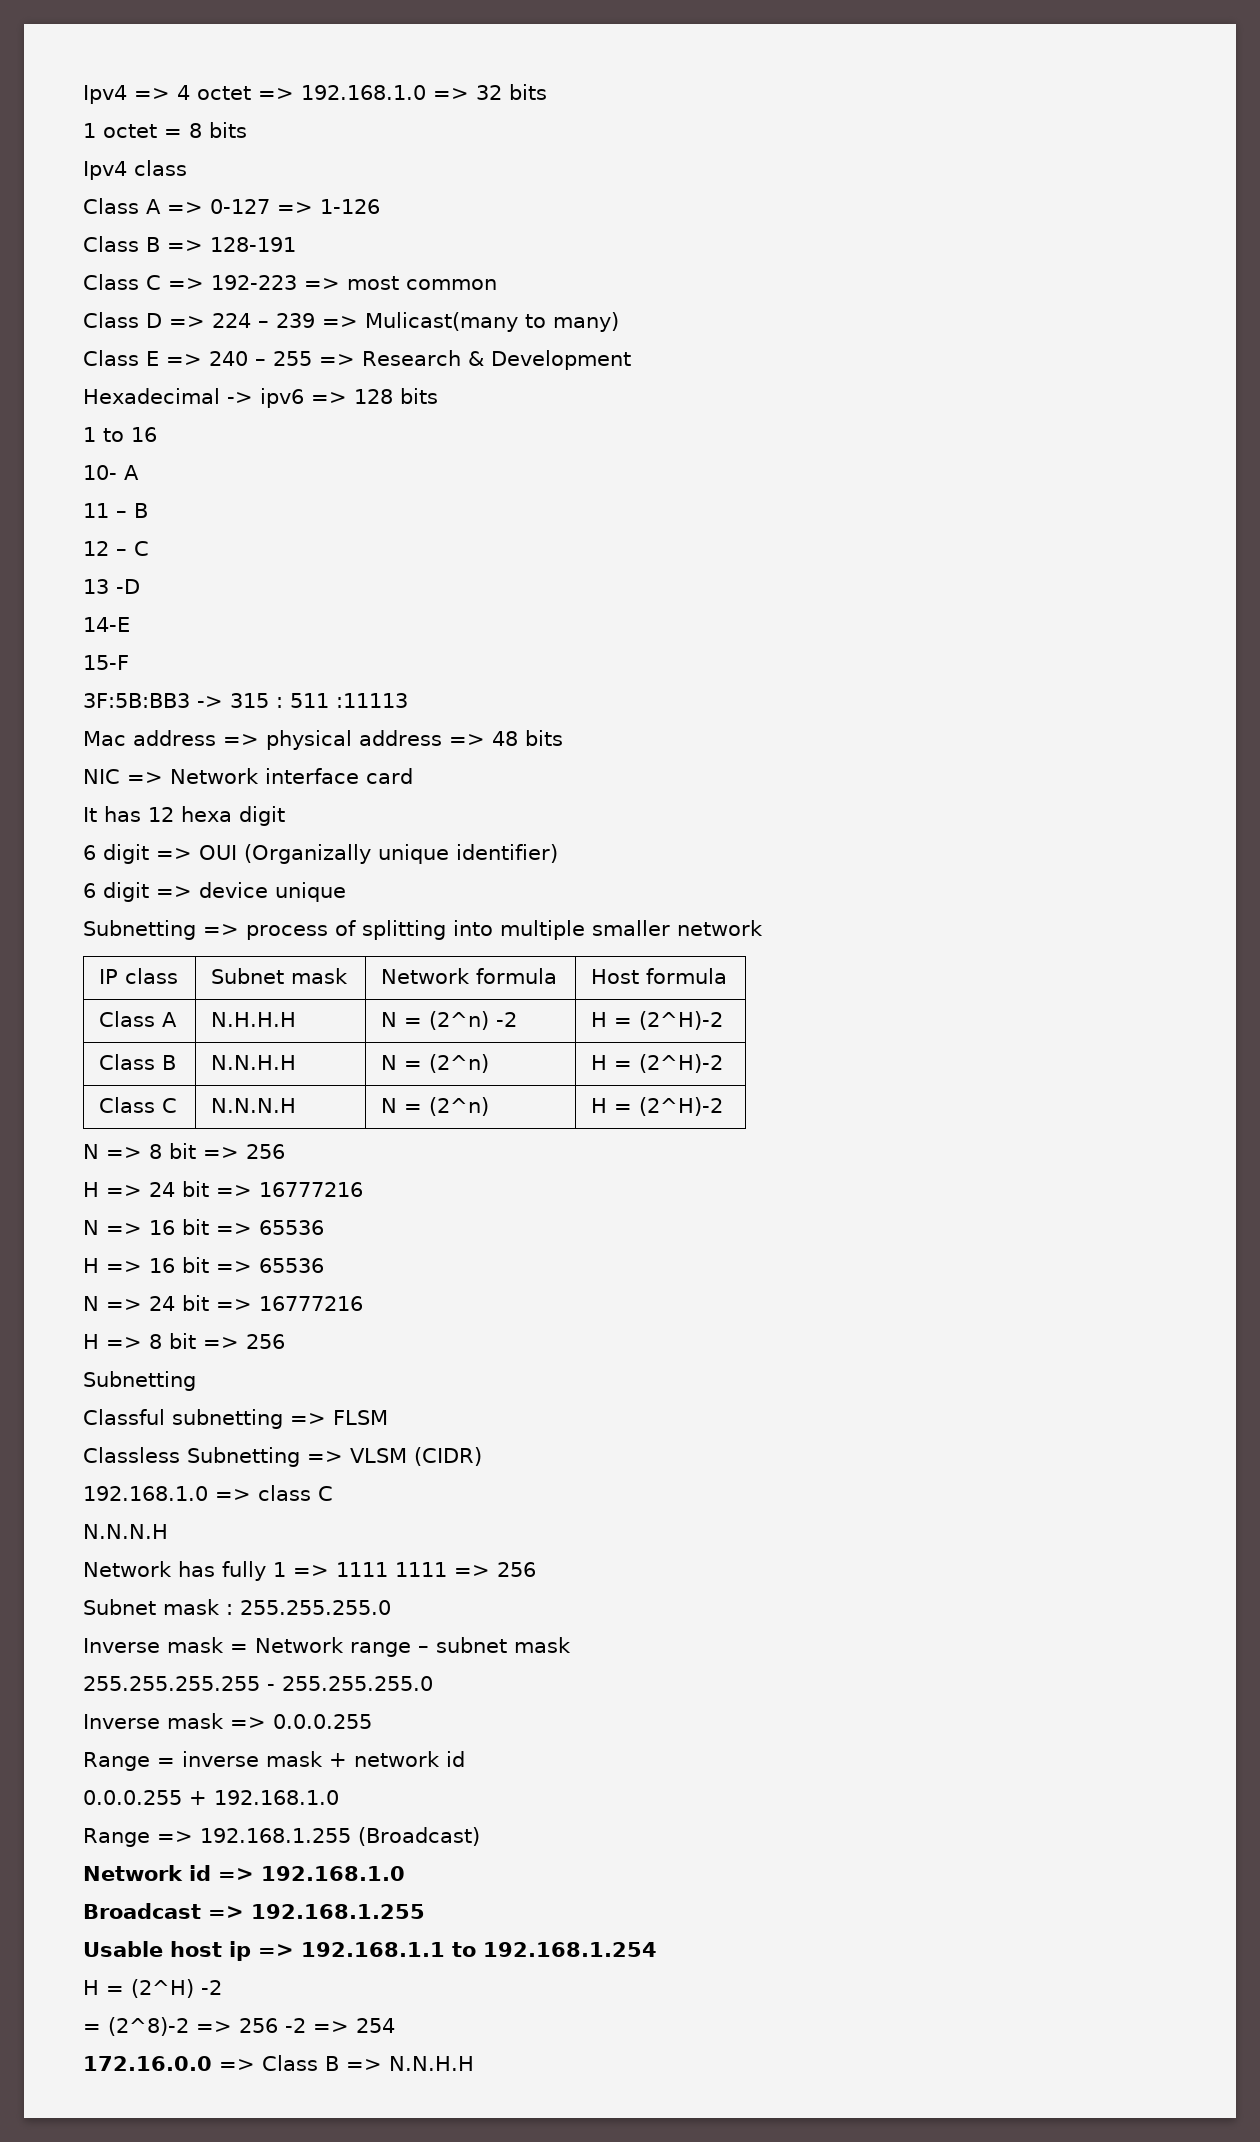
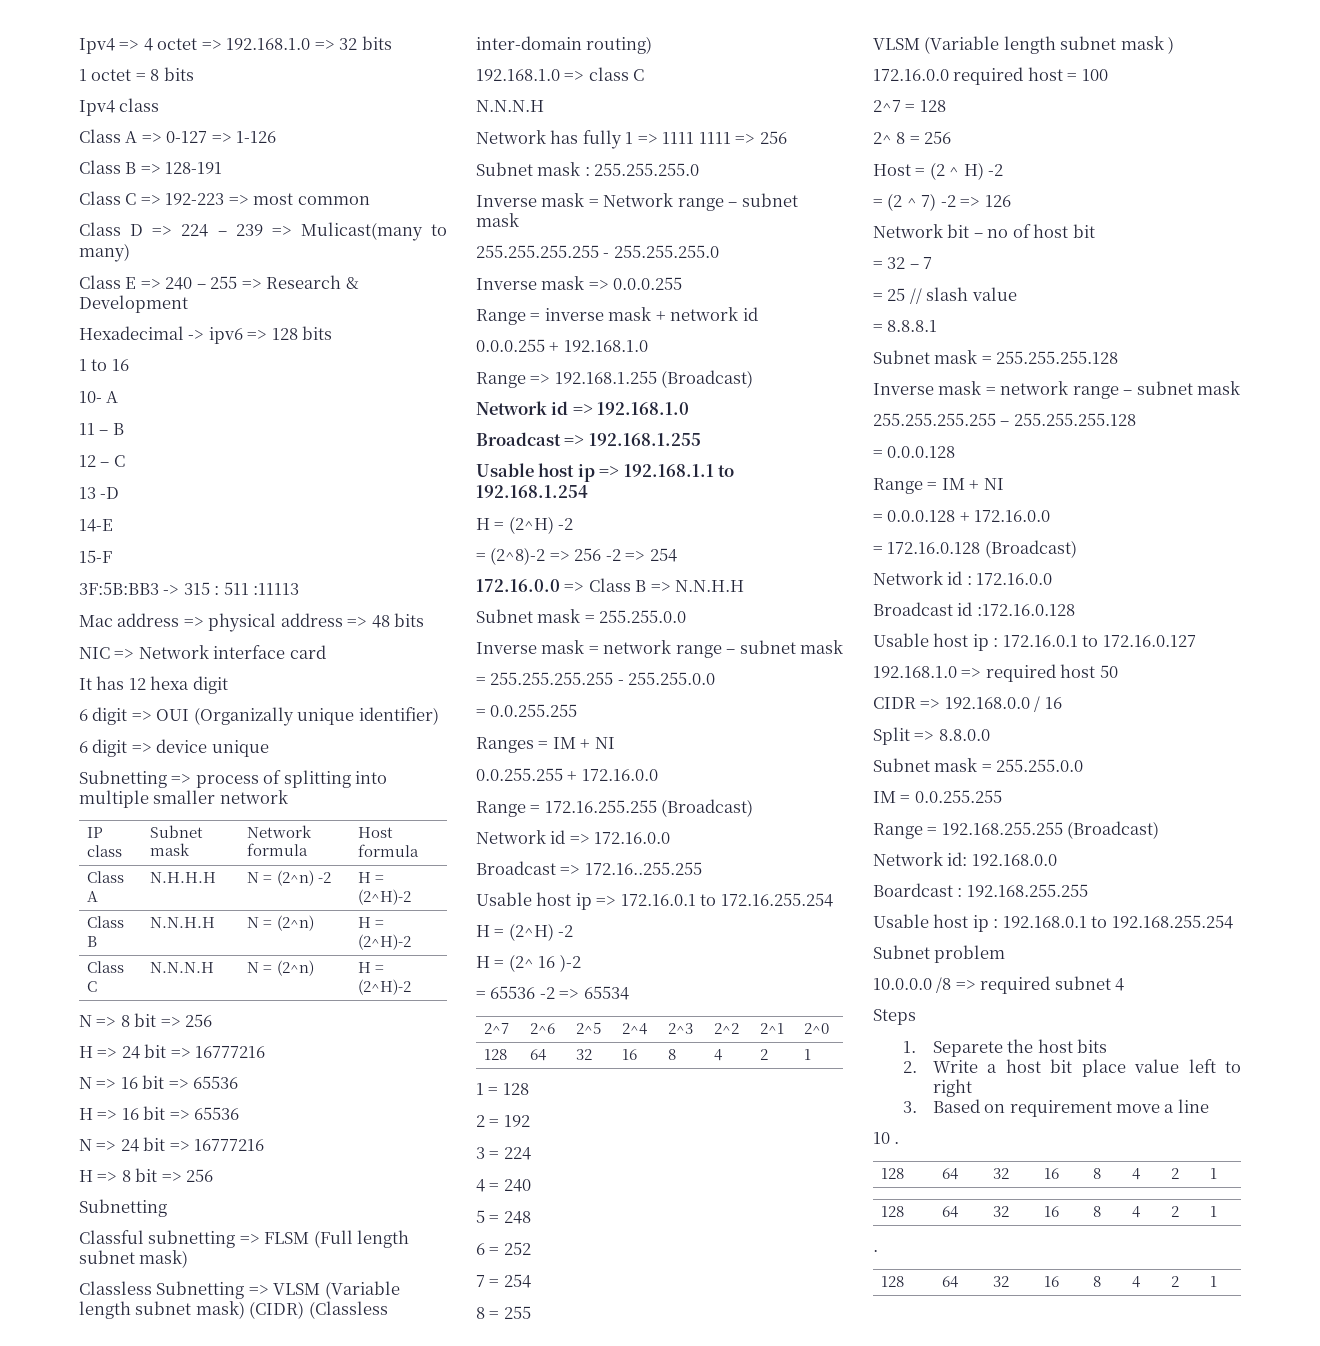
- Classful subnetting => FLSM
+ Classful subnetting => FLSM (Full length subnet mask)
- Classless Subnetting => VLSM (CIDR)
+ Classless Subnetting => VLSM (Variable length subnet mask) (CIDR) (Classless inter-domain routing)
  172.16.0.0 => Class B => N.N.H.H
+ Subnet mask = 255.255.0.0
+ Inverse mask = network range – subnet mask
+ = 255.255.255.255 - 255.255.0.0
+ = 0.0.255.255
+ Ranges = IM + NI
+ 0.0.255.255 + 172.16.0.0
+ Range = 172.16.255.255 (Broadcast)
+ Network id => 172.16.0.0
+ Broadcast => 172.16..255.255
+ Usable host ip => 172.16.0.1 to 172.16.255.254
+ H = (2^H) -2
+ H = (2^ 16 )-2
+ = 65536 -2 => 65534
+ 2^7 | 2^6 | 2^5 | 2^4 | 2^3 | 2^2 | 2^1 | 2^0
+ 128 | 64 | 32 | 16 | 8 | 4 | 2 | 1
+ 1 = 128
+ 2 = 192
+ 3 = 224
+ 4 = 240
+ 5 = 248
+ 6 = 252
+ 7 = 254
+ 8 = 255
+ VLSM (Variable length subnet mask )
+ 172.16.0.0 required host = 100
+ 2^7 = 128
+ 2^ 8 = 256
+ Host = (2 ^ H) -2
+ = (2 ^ 7) -2 => 126
+ Network bit – no of host bit
+ = 32 – 7
+ = 25 // slash value
+ = 8.8.8.1
+ Subnet mask = 255.255.255.128
+ Inverse mask = network range – subnet mask
+ 255.255.255.255 – 255.255.255.128
+ = 0.0.0.128
+ Range = IM + NI
+ = 0.0.0.128 + 172.16.0.0
+ = 172.16.0.128 (Broadcast)
+ Network id : 172.16.0.0
+ Broadcast id :172.16.0.128
+ Usable host ip : 172.16.0.1 to 172.16.0.127
+ 192.168.1.0 => required host 50
+ CIDR => 192.168.0.0 / 16
+ Split => 8.8.0.0
+ Subnet mask = 255.255.0.0
+ IM = 0.0.255.255
+ Range = 192.168.255.255 (Broadcast)
+ Network id: 192.168.0.0
+ Boardcast : 192.168.255.255
+ Usable host ip : 192.168.0.1 to 192.168.255.254
+ Subnet problem
+ 10.0.0.0 /8 => required subnet 4
+ Steps
+ 1. Separete the host bits
+ 2. Write a host bit place value left to right
+ 3. Based on requirement move a line
+ 10 .
+ 128 | 64 | 32 | 16 | 8 | 4 | 2 | 1
+ 128 | 64 | 32 | 16 | 8 | 4 | 2 | 1
+ .
+ 128 | 64 | 32 | 16 | 8 | 4 | 2 | 1

